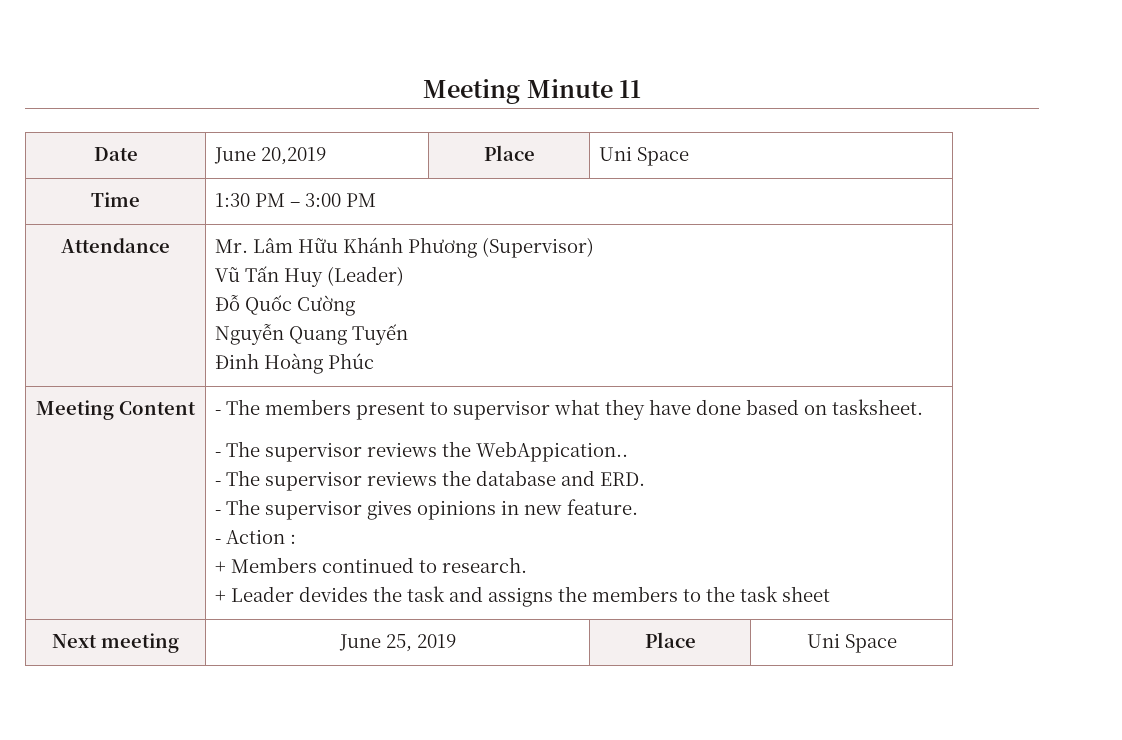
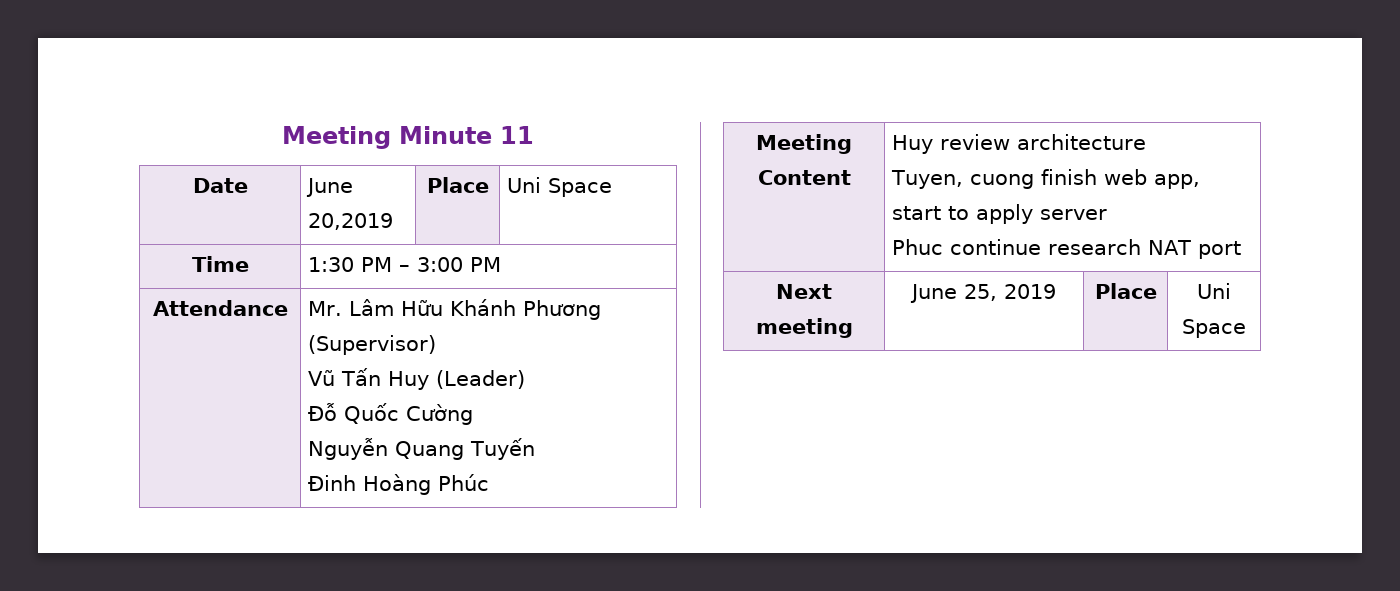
- - The members present to supervisor what they have done based on tasksheet.
- - The supervisor reviews the WebAppication..
- - The supervisor reviews the database and ERD.
- - The supervisor gives opinions in new feature.
- - Action :
- + Members continued to research.
- + Leader devides the task and assigns the members to the task sheet
+ Huy review architecture
+ Tuyen, cuong finish web app, start to apply server
+ Phuc continue research NAT port

